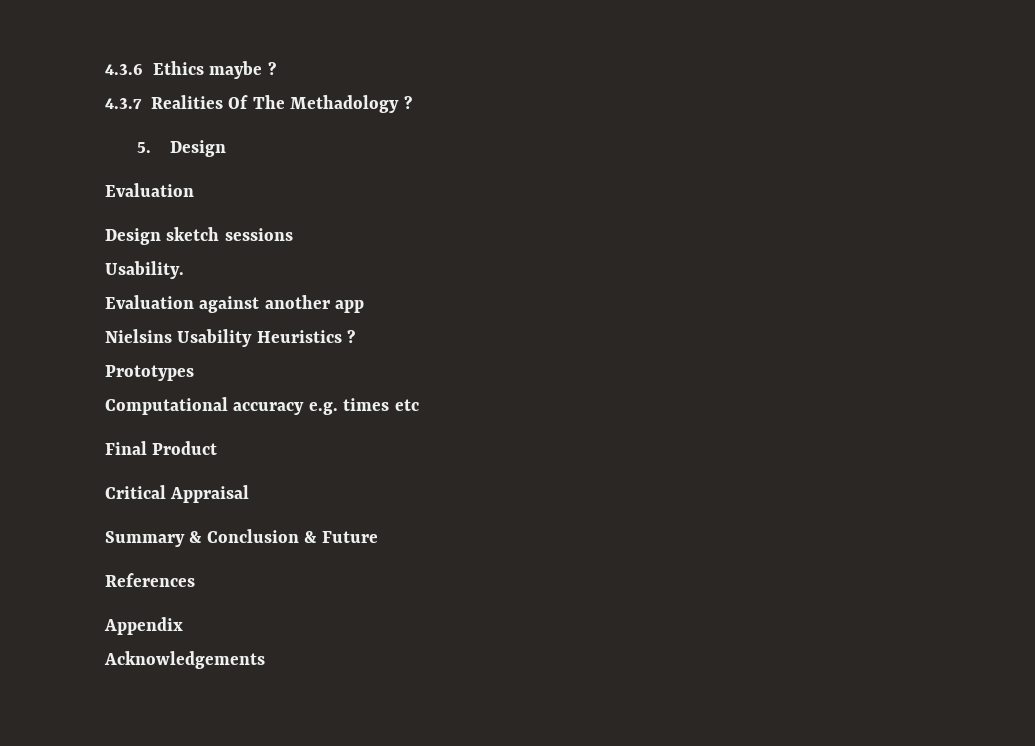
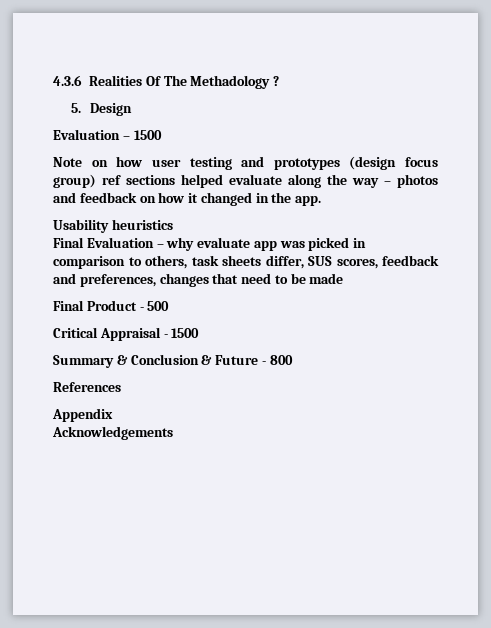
- 4.3.6 Ethics maybe ?
- 4.3.7 Realities Of The Methadology ?
+ 4.3.6 Realities Of The Methadology ?
  5. Design
- Evaluation
- Design sketch sessions
- Usability.
- Evaluation against another app
- Nielsins Usability Heuristics ?
- Prototypes
- Computational accuracy e.g. times etc
+ Evaluation – 1500
+ Note on how user testing and prototypes (design focus group) ref sections helped evaluate along the way – photos and feedback on how it changed in the app.
+ Usability heuristics
+ Final Evaluation – why evaluate app was picked in comparison to others, task sheets differ, SUS scores, feedback and preferences, changes that need to be made
- Final Product
+ Final Product - 500
- Critical Appraisal
+ Critical Appraisal - 1500
- Summary & Conclusion & Future
+ Summary & Conclusion & Future - 800

